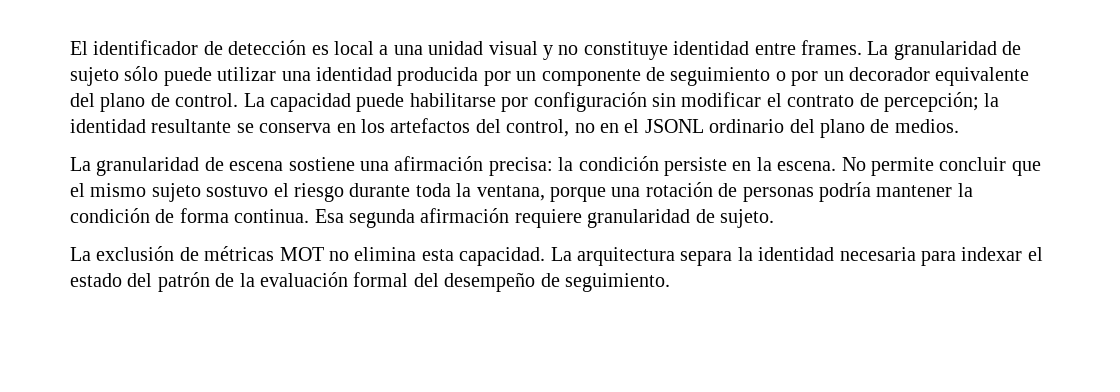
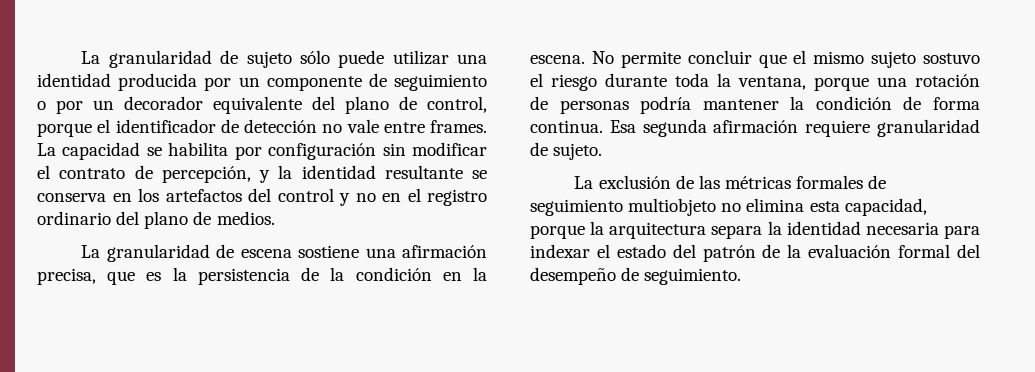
- El identificador de detección es local a una unidad visual y no constituye identidad entre frames. La granularidad de sujeto sólo puede utilizar una identidad producida por un componente de seguimiento o por un decorador equivalente del plano de control. La capacidad puede habilitarse por configuración sin modificar el contrato de percepción; la identidad resultante se conserva en los artefactos del control, no en el JSONL ordinario del plano de medios.
+ La granularidad de sujeto sólo puede utilizar una identidad producida por un componente de seguimiento o por un decorador equivalente del plano de control, porque el identificador de detección no vale entre frames. La capacidad se habilita por configuración sin modificar el contrato de percepción, y la identidad resultante se conserva en los artefactos del control y no en el registro ordinario del plano de medios.
- La granularidad de escena sostiene una afirmación precisa: la condición persiste en la escena.
+ La granularidad de escena sostiene una afirmación precisa, que es la persistencia de la condición en la escena.
- La exclusión de métricas MOT no elimina esta capacidad. La arquitectura separa la identidad necesaria para indexar el estado del patrón de la evaluación formal del desempeño de seguimiento.
+ La exclusión de las métricas formales de seguimiento multiobjeto no elimina esta capacidad, porque la arquitectura separa la identidad necesaria para indexar el estado del patrón de la evaluación formal del desempeño de seguimiento.

